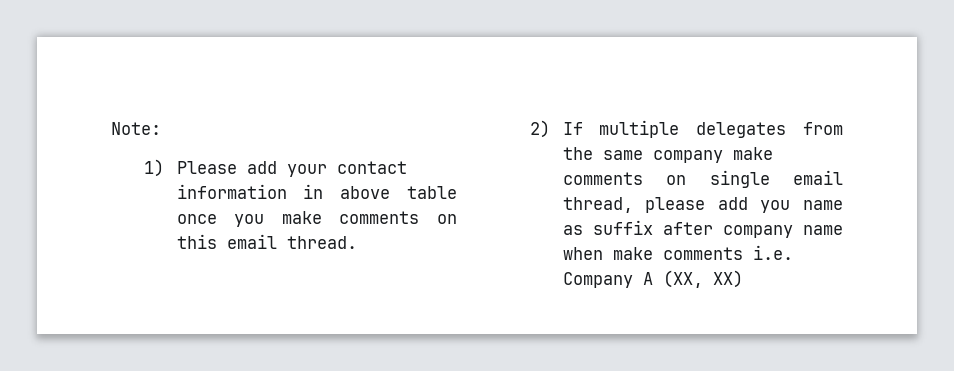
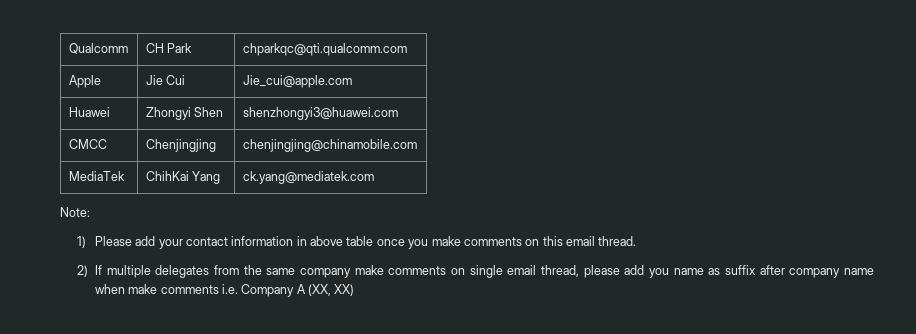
+ Qualcomm | CH Park | chparkqc@qti.qualcomm.com
+ Apple | Jie Cui | Jie_cui@apple.com
+ Huawei | Zhongyi Shen | shenzhongyi3@huawei.com
+ CMCC | Chenjingjing | chenjingjing@chinamobile.com
+ MediaTek | ChihKai Yang | ck.yang@mediatek.com

